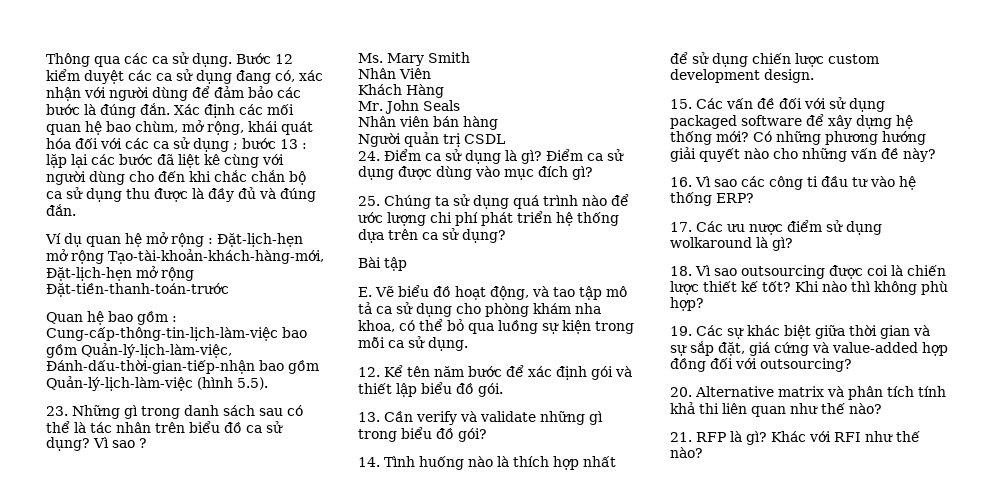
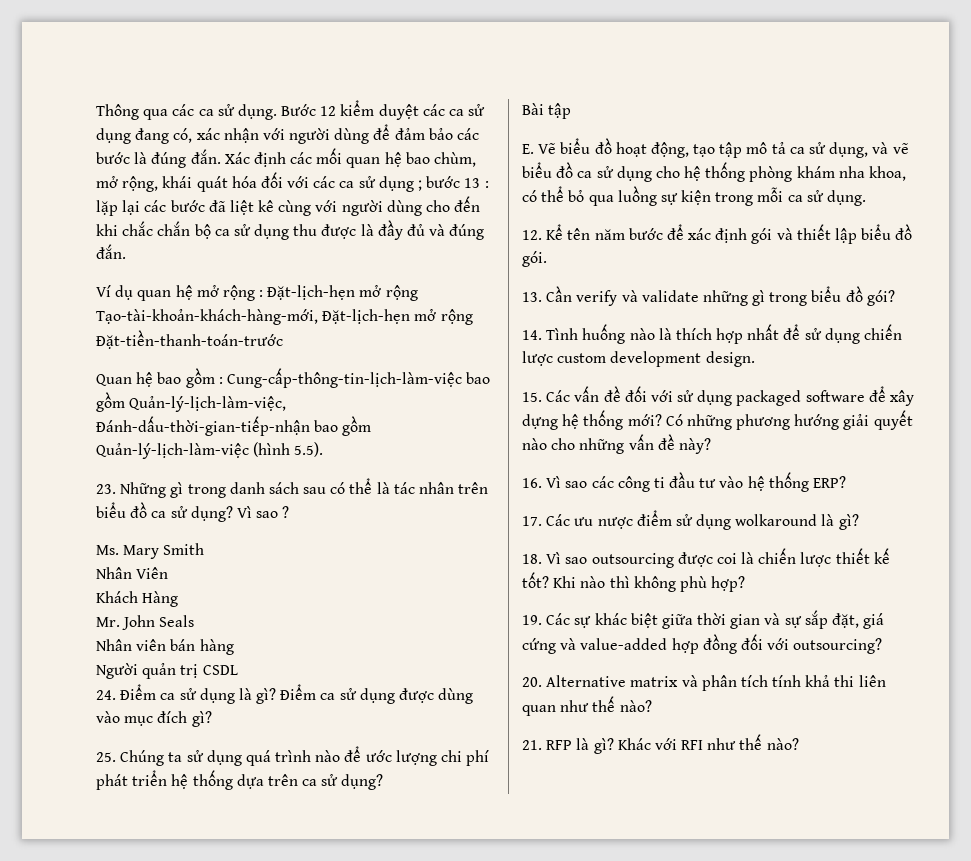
- E. Vẽ biểu đồ hoạt động, và tao tập mô tả ca sử dụng cho phòng khám nha khoa, có thể bỏ qua luồng sự kiện trong mỗi ca sử dụng.
+ E. Vẽ biểu đồ hoạt động, tạo tập mô tả ca sử dụng, và vẽ biểu đồ ca sử dụng cho hệ thống phòng khám nha khoa, có thể bỏ qua luồng sự kiện trong mỗi ca sử dụng.

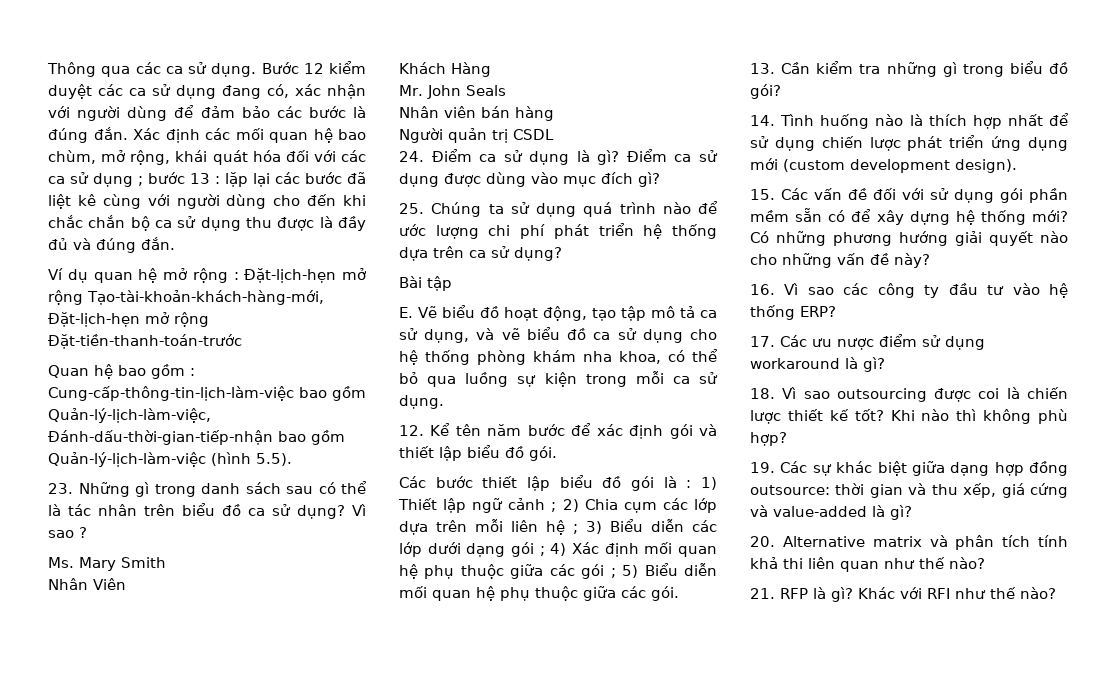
+ Các bước thiết lập biểu đồ gói là : 1) Thiết lập ngữ cảnh ; 2) Chia cụm các lớp dựa trên mỗi liên hệ ; 3) Biểu diễn các lớp dưới dạng gói ; 4) Xác định mối quan hệ phụ thuộc giữa các gói ; 5) Biểu diễn mối quan hệ phụ thuộc giữa các gói.
- 13. Cần verify và validate những gì trong biểu đồ gói?
+ 13. Cần kiểm tra những gì trong biểu đồ gói?
- 14. Tình huống nào là thích hợp nhất để sử dụng chiến lược custom development design.
+ 14. Tình huống nào là thích hợp nhất để sử dụng chiến lược phát triển ứng dụng mới (custom development design).
- 15. Các vấn đề đối với sử dụng packaged software để xây dựng hệ thống mới?
+ 15. Các vấn đề đối với sử dụng gói phần mềm sẵn có để xây dựng hệ thống mới?
- 16. Vì sao các công ti đầu tư vào hệ thống ERP?
+ 16. Vì sao các công ty đầu tư vào hệ thống ERP?
- 17. Các ưu nược điểm sử dụng wolkaround là gì?
+ 17. Các ưu nược điểm sử dụng workaround là gì?
- 19. Các sự khác biệt giữa thời gian và sự sắp đặt, giá cứng và value-added hợp đồng đối với outsourcing?
+ 19. Các sự khác biệt giữa dạng hợp đồng outsource: thời gian và thu xếp, giá cứng và value-added là gì?

